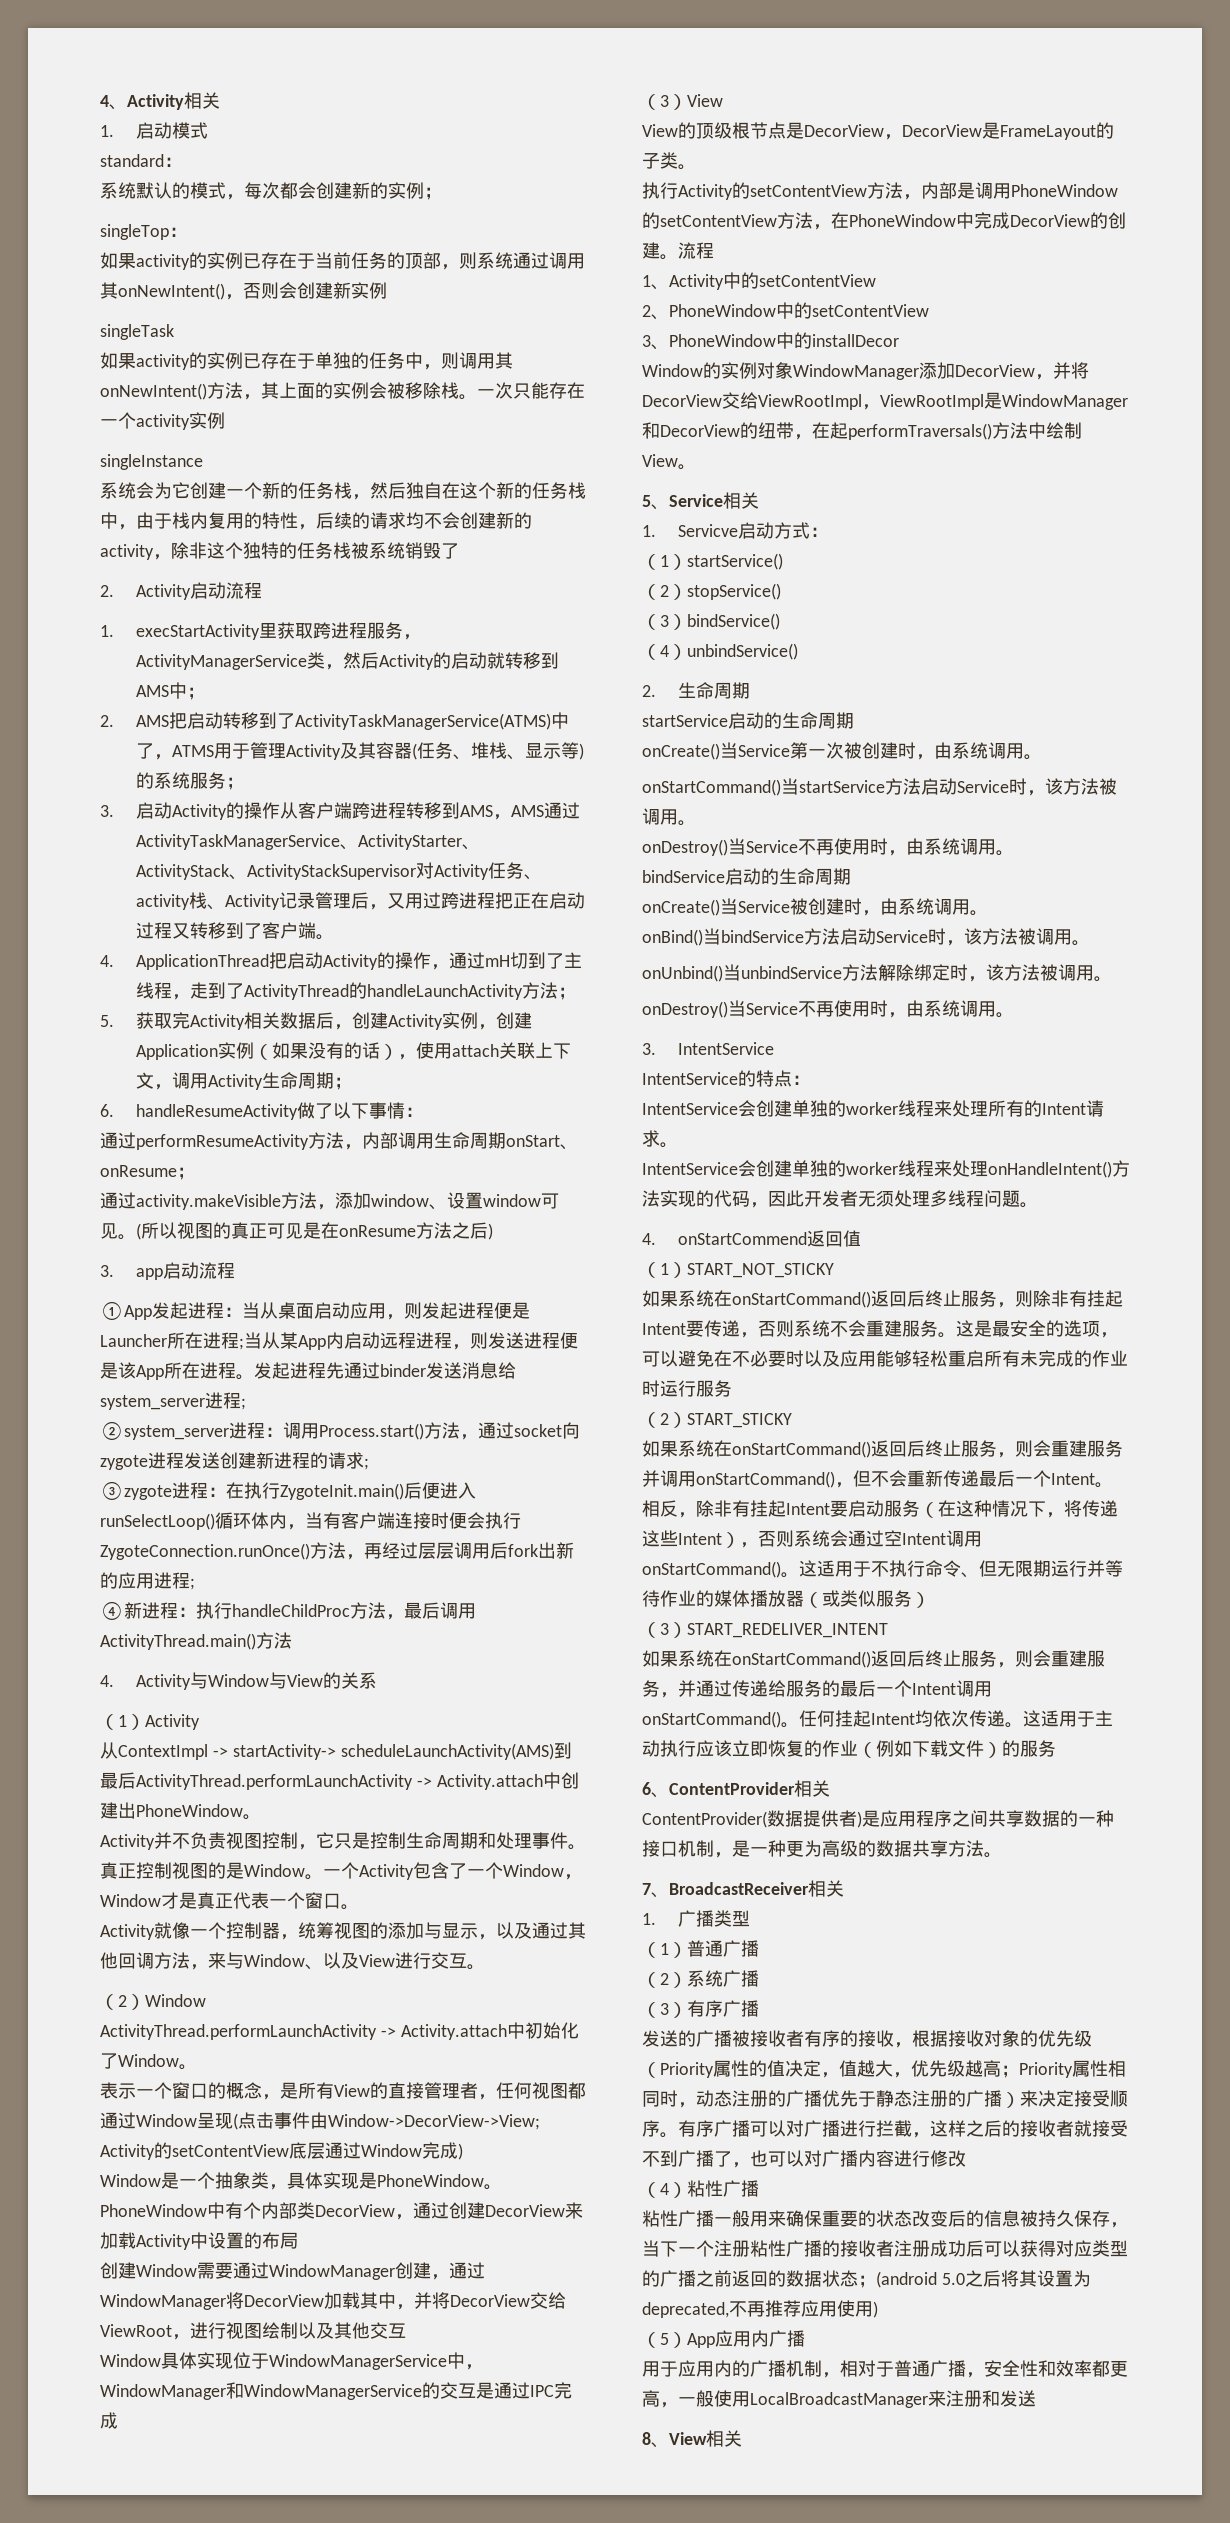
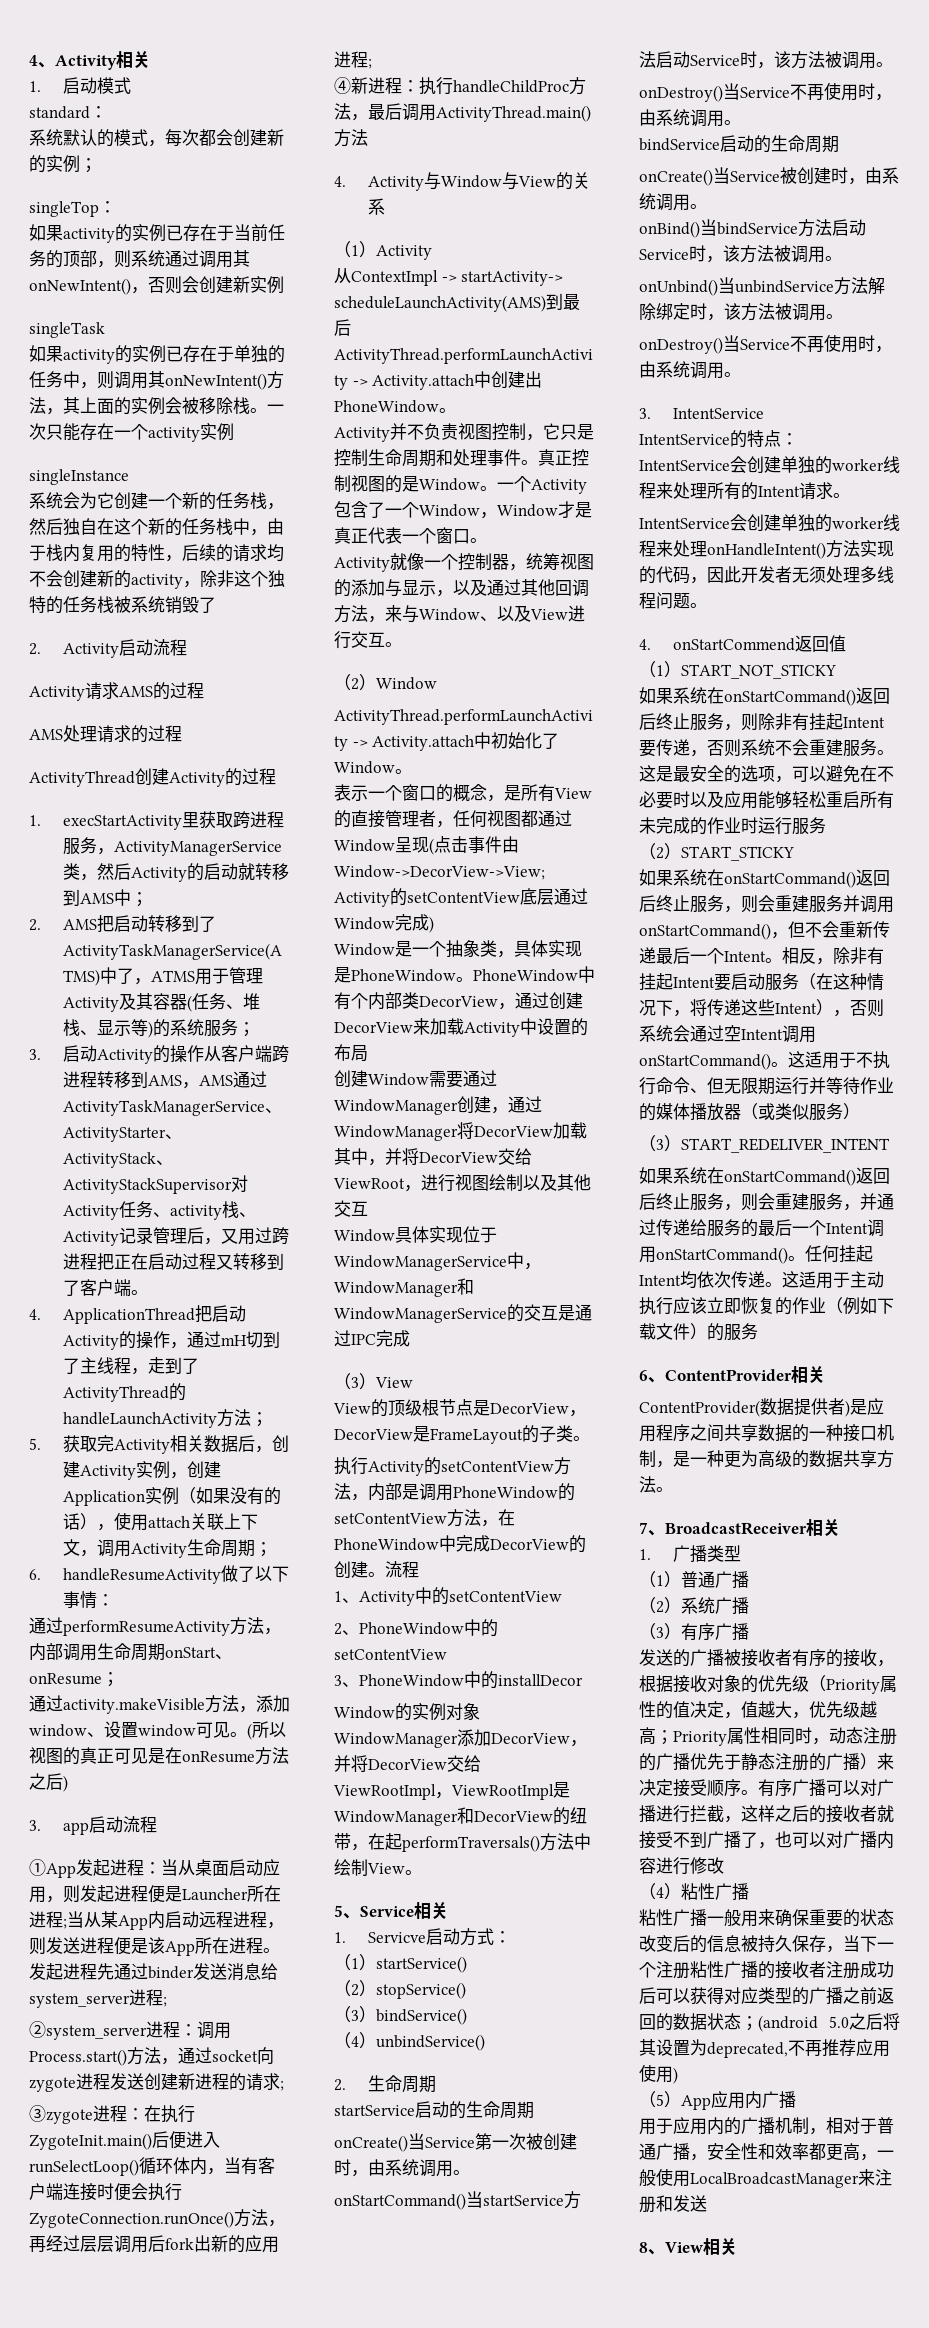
+ Activity请求AMS的过程
+ AMS处理请求的过程
+ ActivityThread创建Activity的过程

